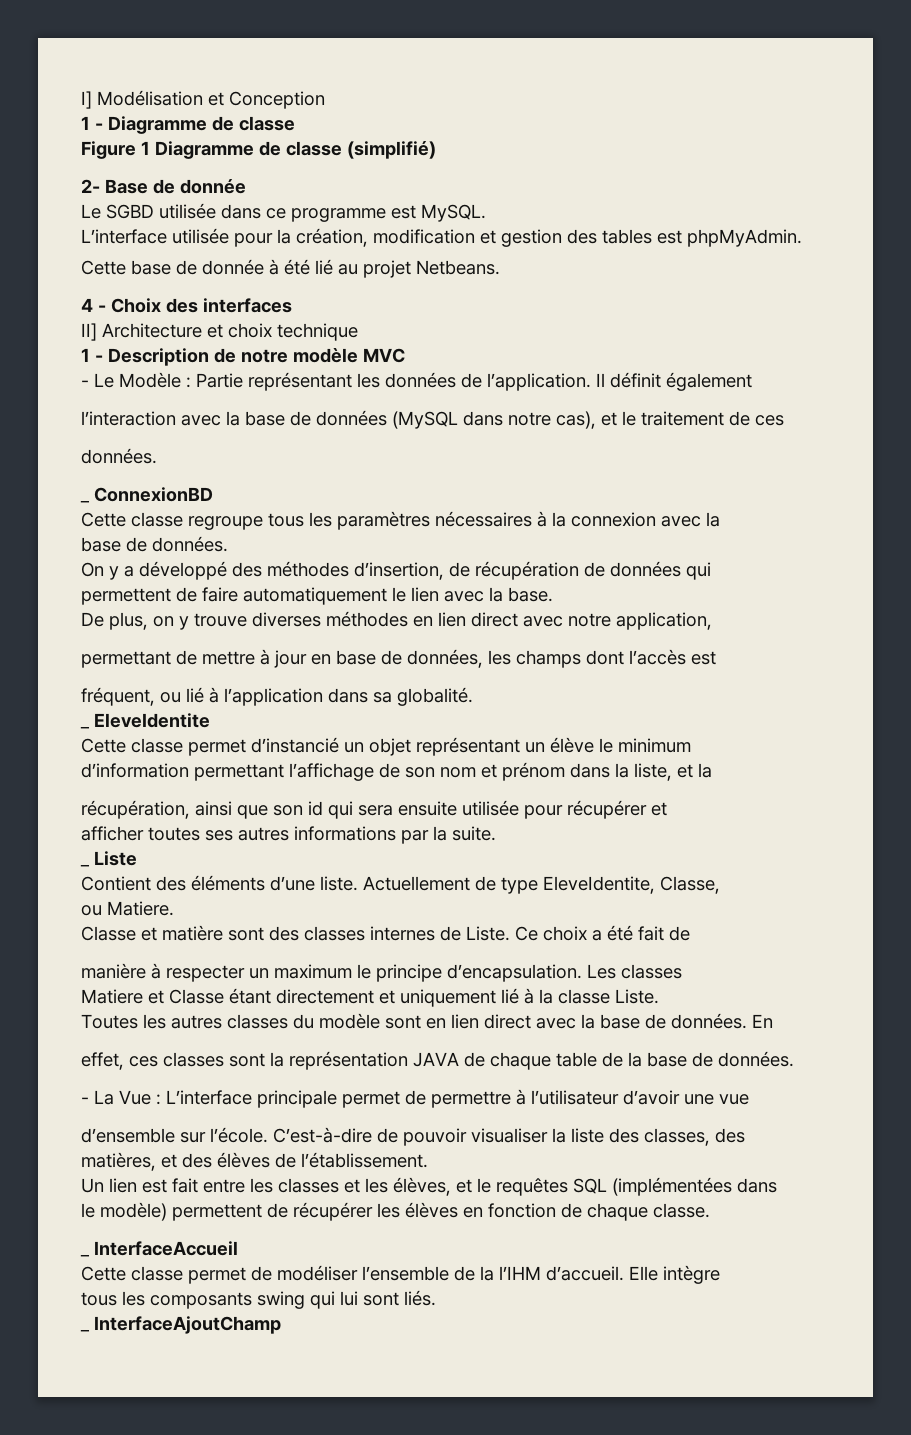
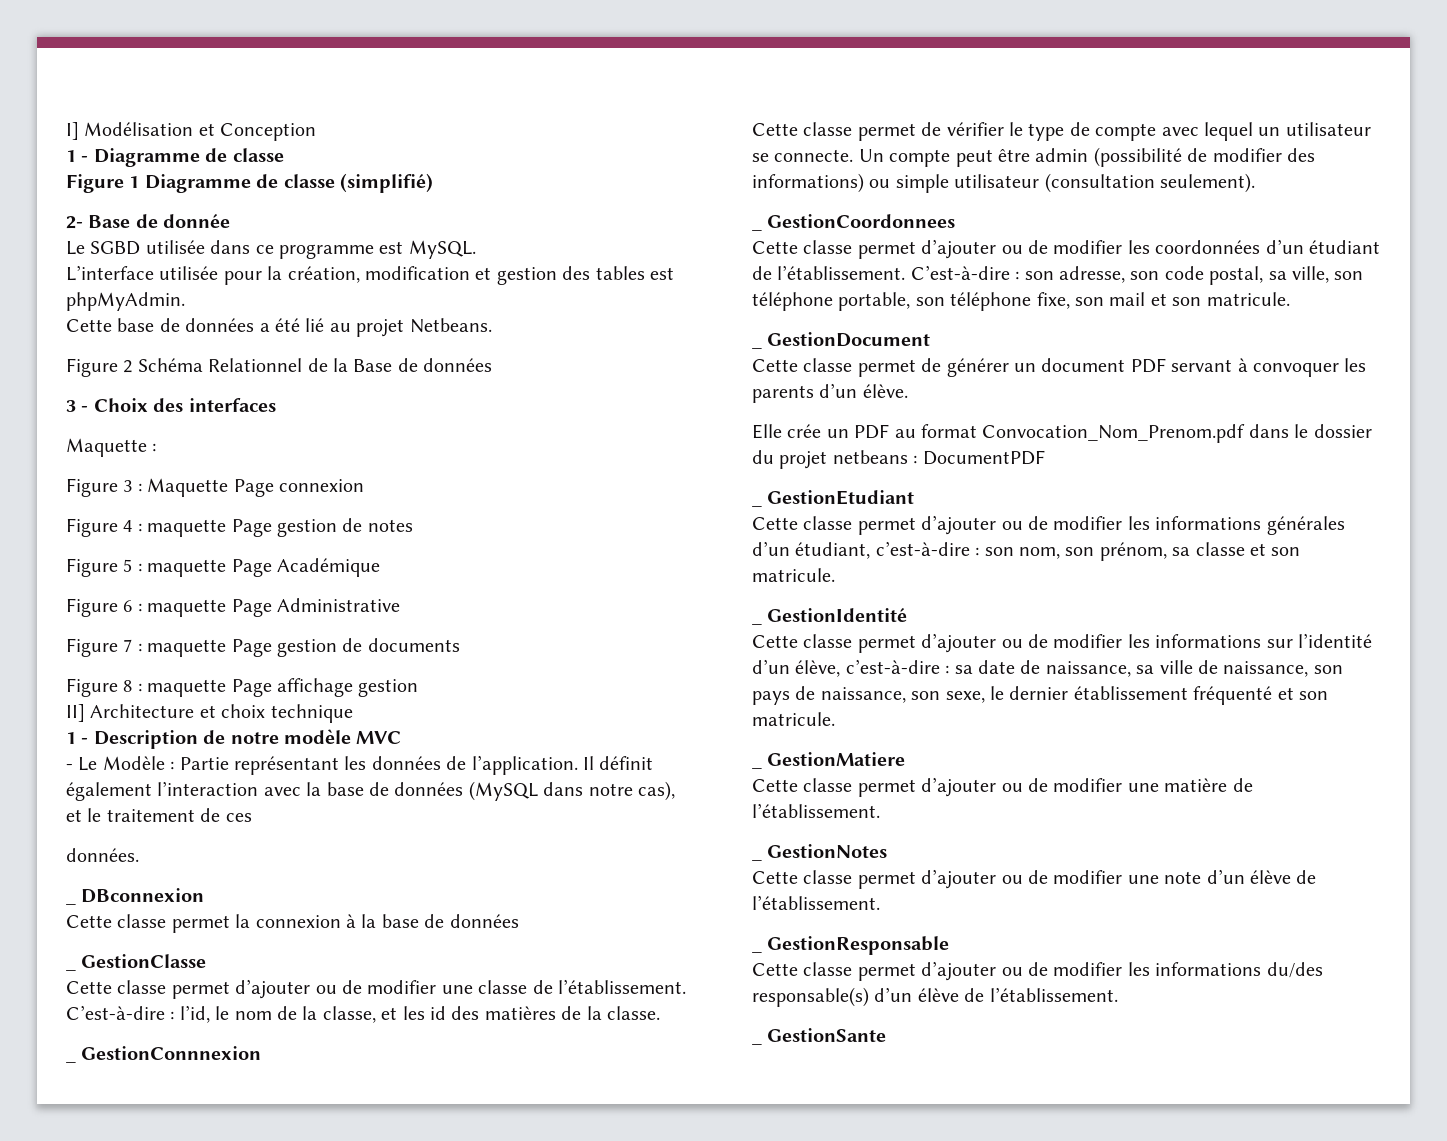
- Cette base de donnée à été lié au projet Netbeans.
+ Cette base de données a été lié au projet Netbeans.
- 4 - Choix des interfaces
+ Figure 2 Schéma Relationnel de la Base de données
+ 3 - Choix des interfaces
+ Maquette :
+ Figure 3 : Maquette Page connexion
+ Figure 4 : maquette Page gestion de notes
+ Figure 5 : maquette Page Académique
+ Figure 6 : maquette Page Administrative
+ Figure 7 : maquette Page gestion de documents
+ Figure 8 : maquette Page affichage gestion
- Il définit également
- l’interaction avec la base de données (MySQL dans notre cas), et le traitement de ces
+ Il définit également l’interaction avec la base de données (MySQL dans notre cas), et le traitement de ces
- _ ConnexionBD
- Cette classe regroupe tous les paramètres nécessaires à la connexion avec la
- base de données.
- On y a développé des méthodes d’insertion, de récupération de données qui
- permettent de faire automatiquement le lien avec la base.
- De plus, on y trouve diverses méthodes en lien direct avec notre application,
- permettant de mettre à jour en base de données, les champs dont l’accès est
- fréquent, ou lié à l’application dans sa globalité.
- _ EleveIdentite
- Cette classe permet d’instancié un objet représentant un élève le minimum
- d’information permettant l’affichage de son nom et prénom dans la liste, et la
- récupération, ainsi que son id qui sera ensuite utilisée pour récupérer et
- afficher toutes ses autres informations par la suite.
- _ Liste
- Contient des éléments d’une liste. Actuellement de type EleveIdentite, Classe,
- ou Matiere.
- Classe et matière sont des classes internes de Liste. Ce choix a été fait de
- manière à respecter un maximum le principe d’encapsulation. Les classes
- Matiere et Classe étant directement et uniquement lié à la classe Liste.
- Toutes les autres classes du modèle sont en lien direct avec la base de données. En
- effet, ces classes sont la représentation JAVA de chaque table de la base de données.
- - La Vue : L’interface principale permet de permettre à l’utilisateur d’avoir une vue
- d’ensemble sur l’école. C’est-à-dire de pouvoir visualiser la liste des classes, des
- matières, et des élèves de l’établissement.
- Un lien est fait entre les classes et les élèves, et le requêtes SQL (implémentées dans
- le modèle) permettent de récupérer les élèves en fonction de chaque classe.
+ _ DBconnexion
+ Cette classe permet la connexion à la base de données
+ _ GestionClasse
+ Cette classe permet d’ajouter ou de modifier une classe de l’établissement. C’est-à-dire : l’id, le nom de la classe, et les id des matières de la classe.
- _ InterfaceAccueil
- Cette classe permet de modéliser l’ensemble de la l’IHM d’accueil. Elle intègre
- tous les composants swing qui lui sont liés.
- _ InterfaceAjoutChamp
+ _ GestionConnnexion
+ Cette classe permet de vérifier le type de compte avec lequel un utilisateur se connecte. Un compte peut être admin (possibilité de modifier des informations) ou simple utilisateur (consultation seulement).
+ _ GestionCoordonnees
+ Cette classe permet d’ajouter ou de modifier les coordonnées d’un étudiant de l’établissement. C’est-à-dire : son adresse, son code postal, sa ville, son téléphone portable, son téléphone fixe, son mail et son matricule.
+ _ GestionDocument
+ Cette classe permet de générer un document PDF servant à convoquer les parents d’un élève.
+ Elle crée un PDF au format Convocation_Nom_Prenom.pdf dans le dossier du projet netbeans : DocumentPDF
+ _ GestionEtudiant
+ Cette classe permet d’ajouter ou de modifier les informations générales d’un étudiant, c’est-à-dire : son nom, son prénom, sa classe et son matricule.
+ _ GestionIdentité
+ Cette classe permet d’ajouter ou de modifier les informations sur l’identité d’un élève, c’est-à-dire : sa date de naissance, sa ville de naissance, son pays de naissance, son sexe, le dernier établissement fréquenté et son matricule.
+ _ GestionMatiere
+ Cette classe permet d’ajouter ou de modifier une matière de l’établissement.
+ _ GestionNotes
+ Cette classe permet d’ajouter ou de modifier une note d’un élève de l’établissement.
+ _ GestionResponsable
+ Cette classe permet d’ajouter ou de modifier les informations du/des responsable(s) d’un élève de l’établissement.
+ _ GestionSante

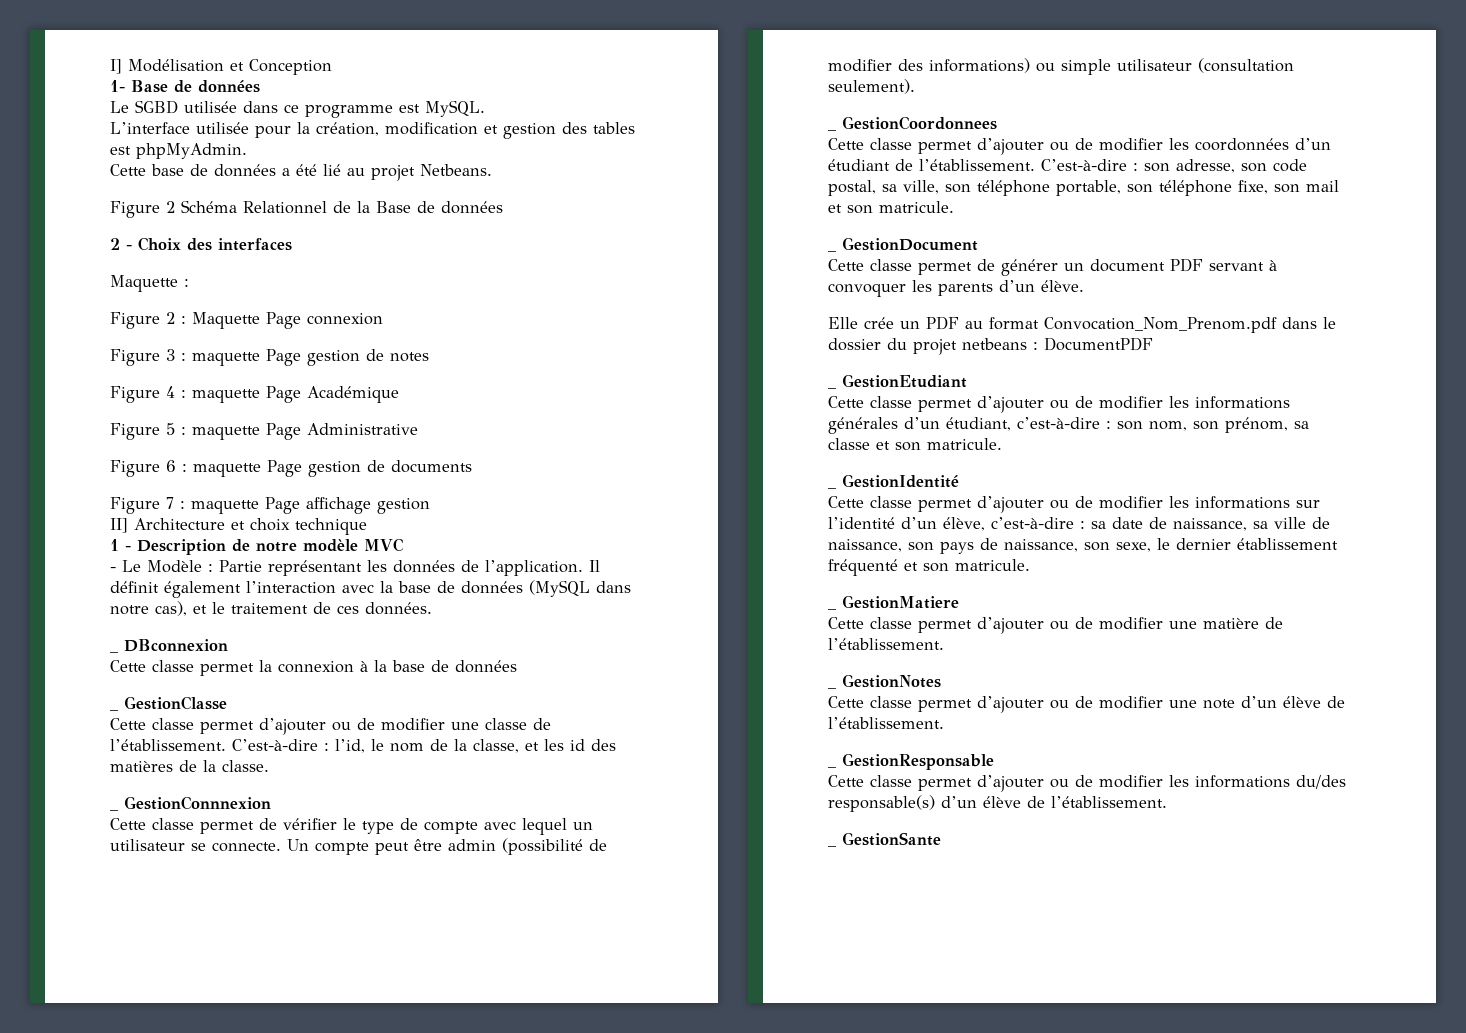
- 1 - Diagramme de classe
- Figure 1 Diagramme de classe (simplifié)
- 2- Base de donnée
+ 1- Base de données
- 3 - Choix des interfaces
+ 2 - Choix des interfaces
- Figure 3 : Maquette Page connexion
+ Figure 2 : Maquette Page connexion
- Figure 4 : maquette Page gestion de notes
+ Figure 3 : maquette Page gestion de notes
- Figure 5 : maquette Page Académique
+ Figure 4 : maquette Page Académique
- Figure 6 : maquette Page Administrative
+ Figure 5 : maquette Page Administrative
- Figure 7 : maquette Page gestion de documents
+ Figure 6 : maquette Page gestion de documents
- Figure 8 : maquette Page affichage gestion
+ Figure 7 : maquette Page affichage gestion
- Il définit également l’interaction avec la base de données (MySQL dans notre cas), et le traitement de ces
- données.
+ Il définit également l’interaction avec la base de données (MySQL dans notre cas), et le traitement de ces données.

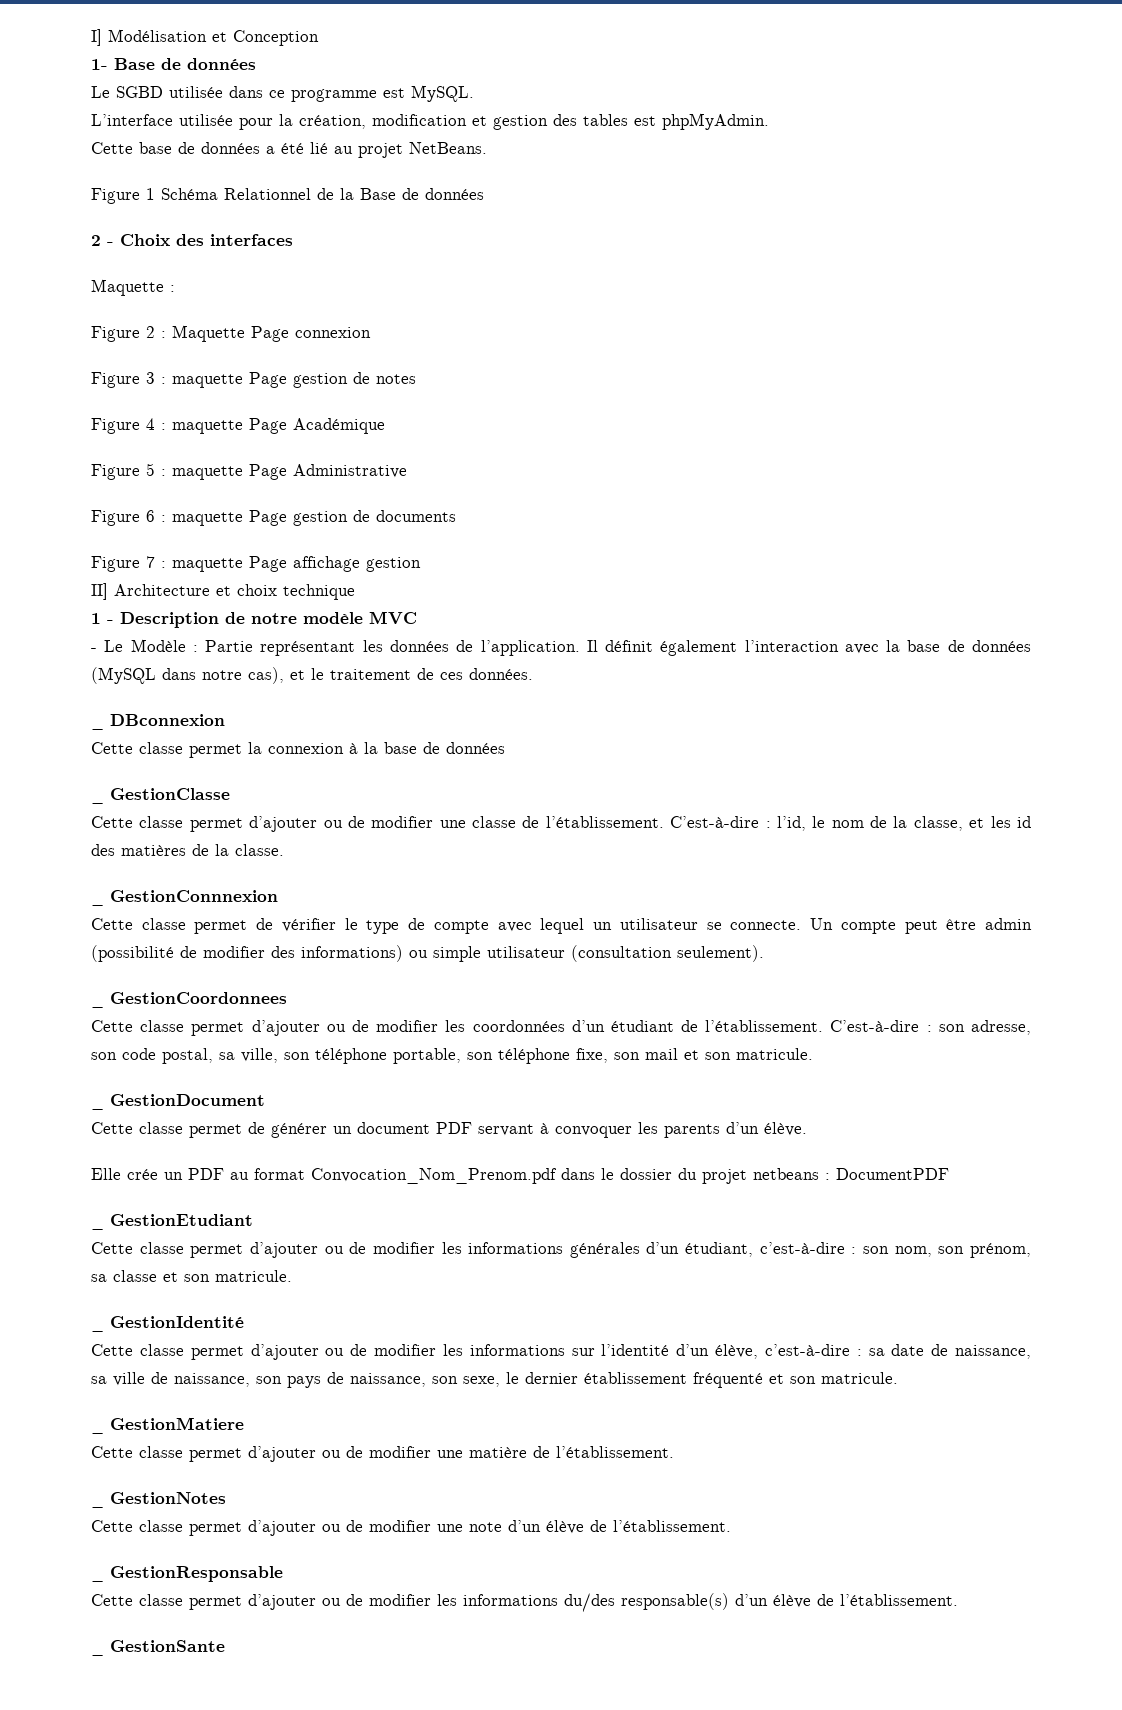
- Cette base de données a été lié au projet Netbeans.
- Figure 2 Schéma Relationnel de la Base de données
+ Cette base de données a été lié au projet NetBeans.
+ Figure 1 Schéma Relationnel de la Base de données

